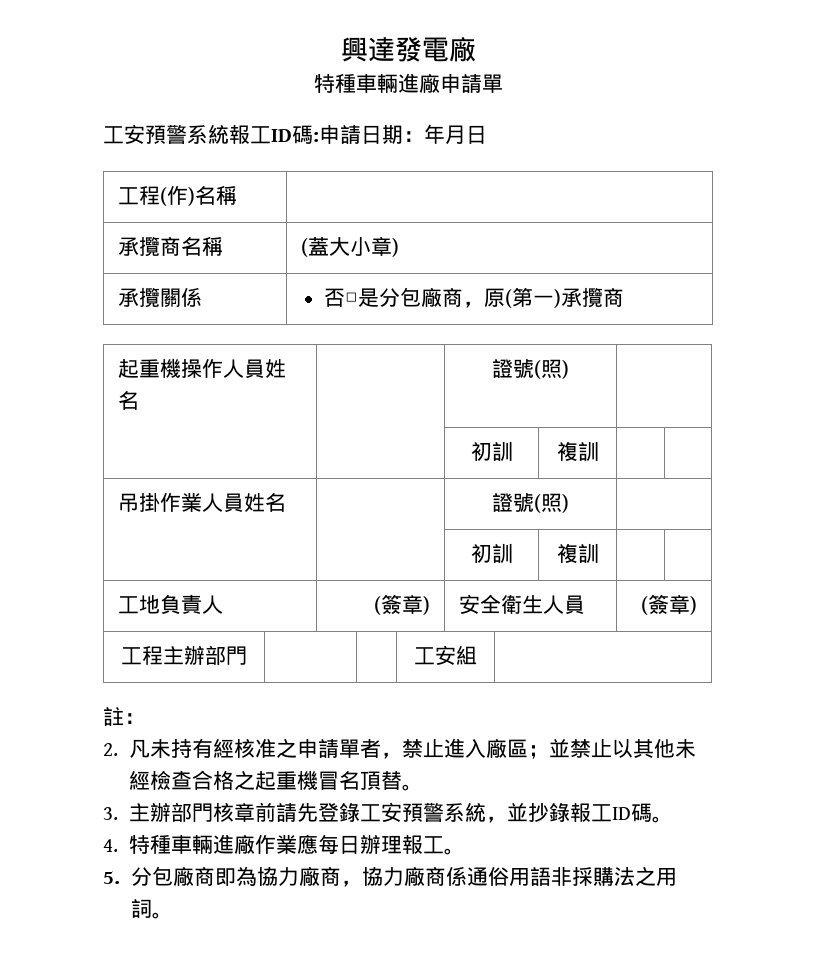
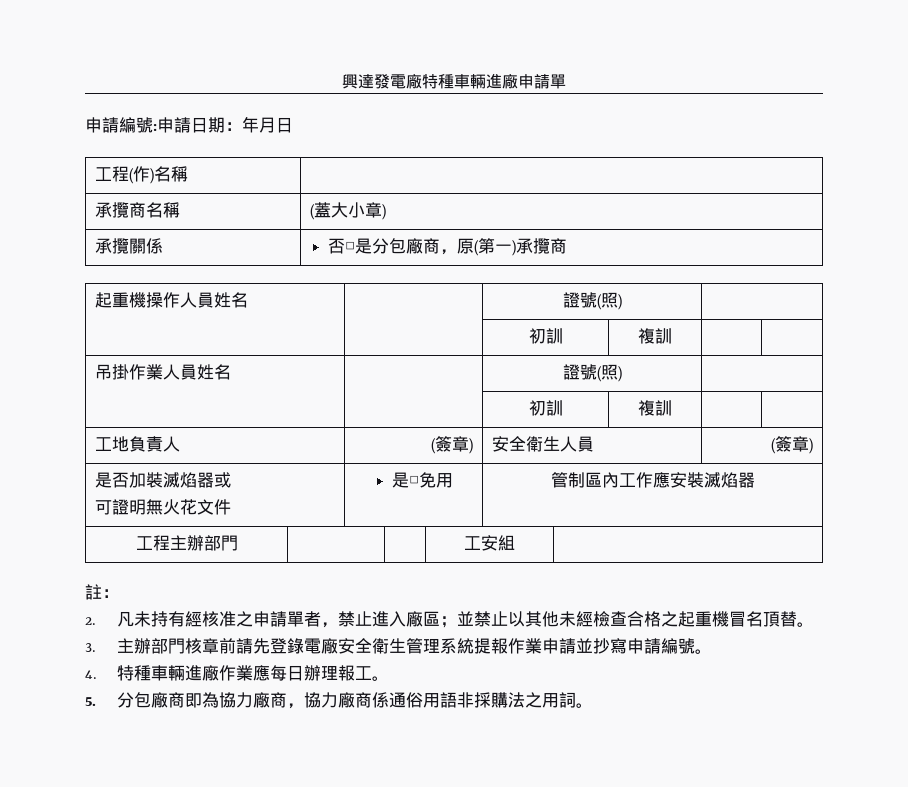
- 興達發電廠
- 特種車輛進廠申請單
+ 興達發電廠特種車輛進廠申請單
- 工安預警系統報工ID碼:申請日期：年月日
+ 申請編號:申請日期：年月日
+ 是否加裝滅焰器或
+ 可證明無火花文件 | 是□免用 | 管制區內工作應安裝滅焰器
- 3.主辦部門核章前請先登錄工安預警系統，並抄錄報工ID碼。
+ 3.主辦部門核章前請先登錄電廠安全衛生管理系統提報作業申請並抄寫申請編號。

